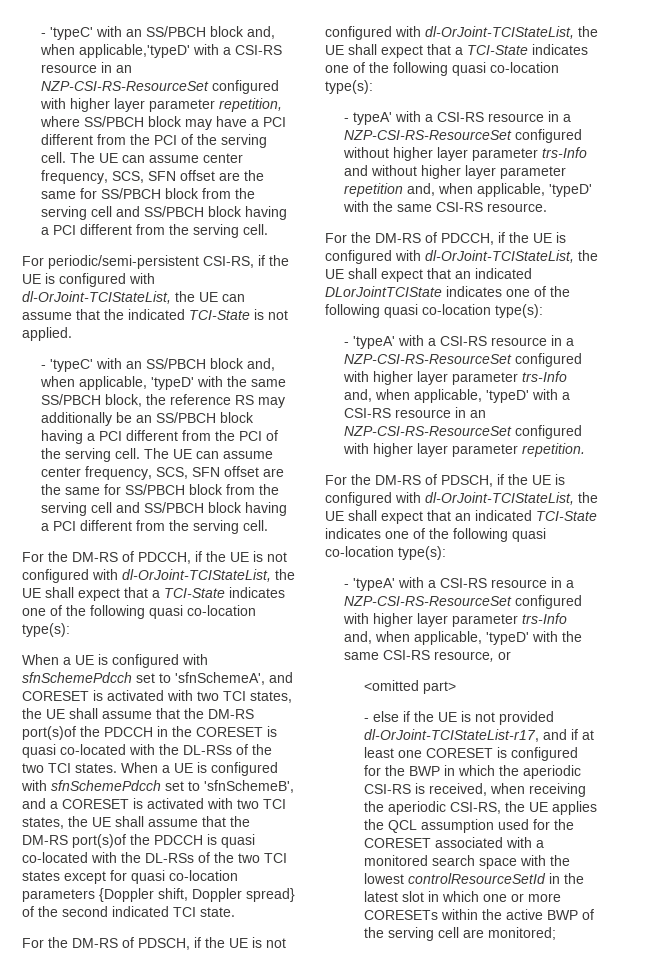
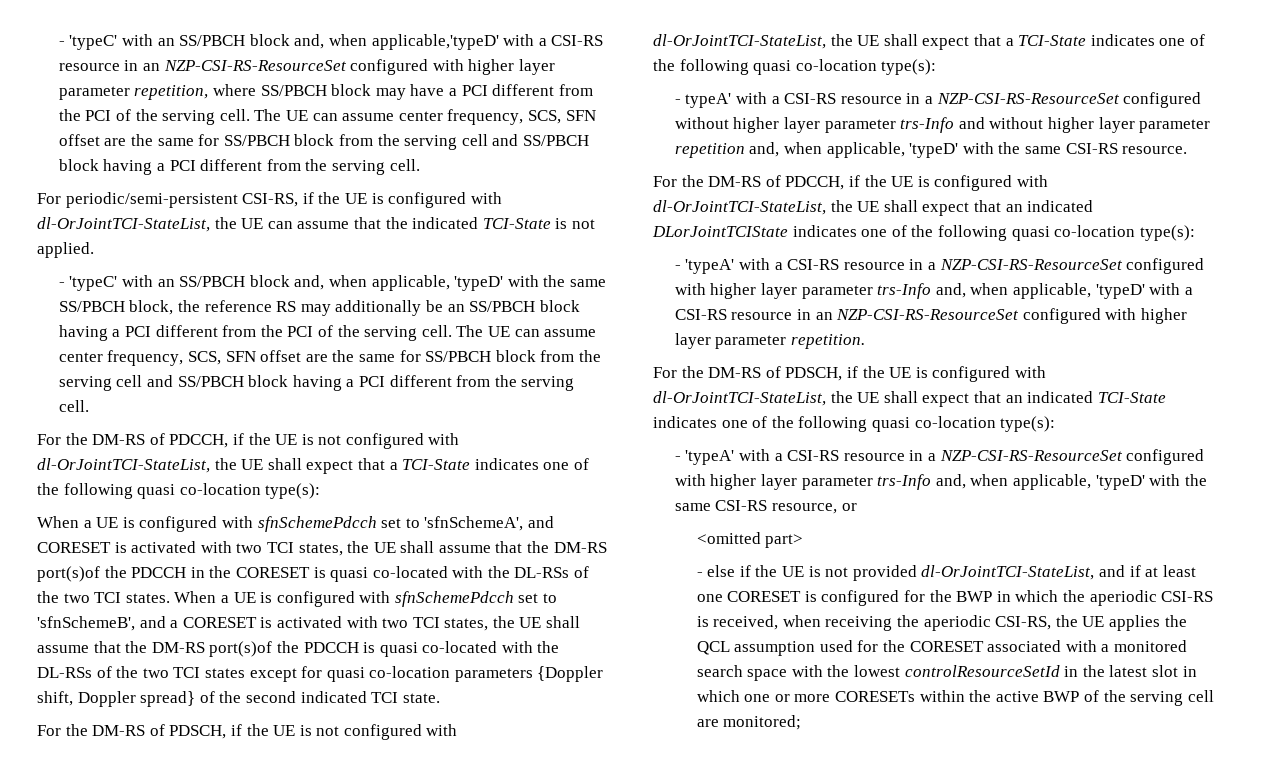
- For periodic/semi-persistent CSI-RS, if the UE is configured with dl-OrJoint-TCIStateList, the UE can assume that the indicated TCI-State is not applied.
+ For periodic/semi-persistent CSI-RS, if the UE is configured with dl-OrJointTCI-StateList, the UE can assume that the indicated TCI-State is not applied.
- For the DM-RS of PDCCH, if the UE is not configured with dl-OrJoint-TCIStateList, the UE shall expect that a TCI-State indicates one of the following quasi co-location type(s):
+ For the DM-RS of PDCCH, if the UE is not configured with dl-OrJointTCI-StateList, the UE shall expect that a TCI-State indicates one of the following quasi co-location type(s):
- For the DM-RS of PDSCH, if the UE is not configured with dl-OrJoint-TCIStateList, the UE shall expect that a TCI-State indicates one of the following quasi co-location type(s):
+ For the DM-RS of PDSCH, if the UE is not configured with dl-OrJointTCI-StateList, the UE shall expect that a TCI-State indicates one of the following quasi co-location type(s):
- For the DM-RS of PDCCH, if the UE is configured with dl-OrJoint-TCIStateList, the UE shall expect that an indicated DLorJointTCIState indicates one of the following quasi co-location type(s):
+ For the DM-RS of PDCCH, if the UE is configured with dl-OrJointTCI-StateList, the UE shall expect that an indicated DLorJointTCIState indicates one of the following quasi co-location type(s):
- For the DM-RS of PDSCH, if the UE is configured with dl-OrJoint-TCIStateList, the UE shall expect that an indicated TCI-State indicates one of the following quasi co-location type(s):
+ For the DM-RS of PDSCH, if the UE is configured with dl-OrJointTCI-StateList, the UE shall expect that an indicated TCI-State indicates one of the following quasi co-location type(s):
- - else if the UE is not provided dl-OrJoint-TCIStateList-r17, and if at least one CORESET is configured for the BWP in which the aperiodic CSI-RS is received, when receiving the aperiodic CSI-RS, the UE applies the QCL assumption used for the CORESET associated with a monitored search space with the lowest controlResourceSetId in the latest slot in which one or more CORESETs within the active BWP of the serving cell are monitored;
+ - else if the UE is not provided dl-OrJointTCI-StateList, and if at least one CORESET is configured for the BWP in which the aperiodic CSI-RS is received, when receiving the aperiodic CSI-RS, the UE applies the QCL assumption used for the CORESET associated with a monitored search space with the lowest controlResourceSetId in the latest slot in which one or more CORESETs within the active BWP of the serving cell are monitored;

